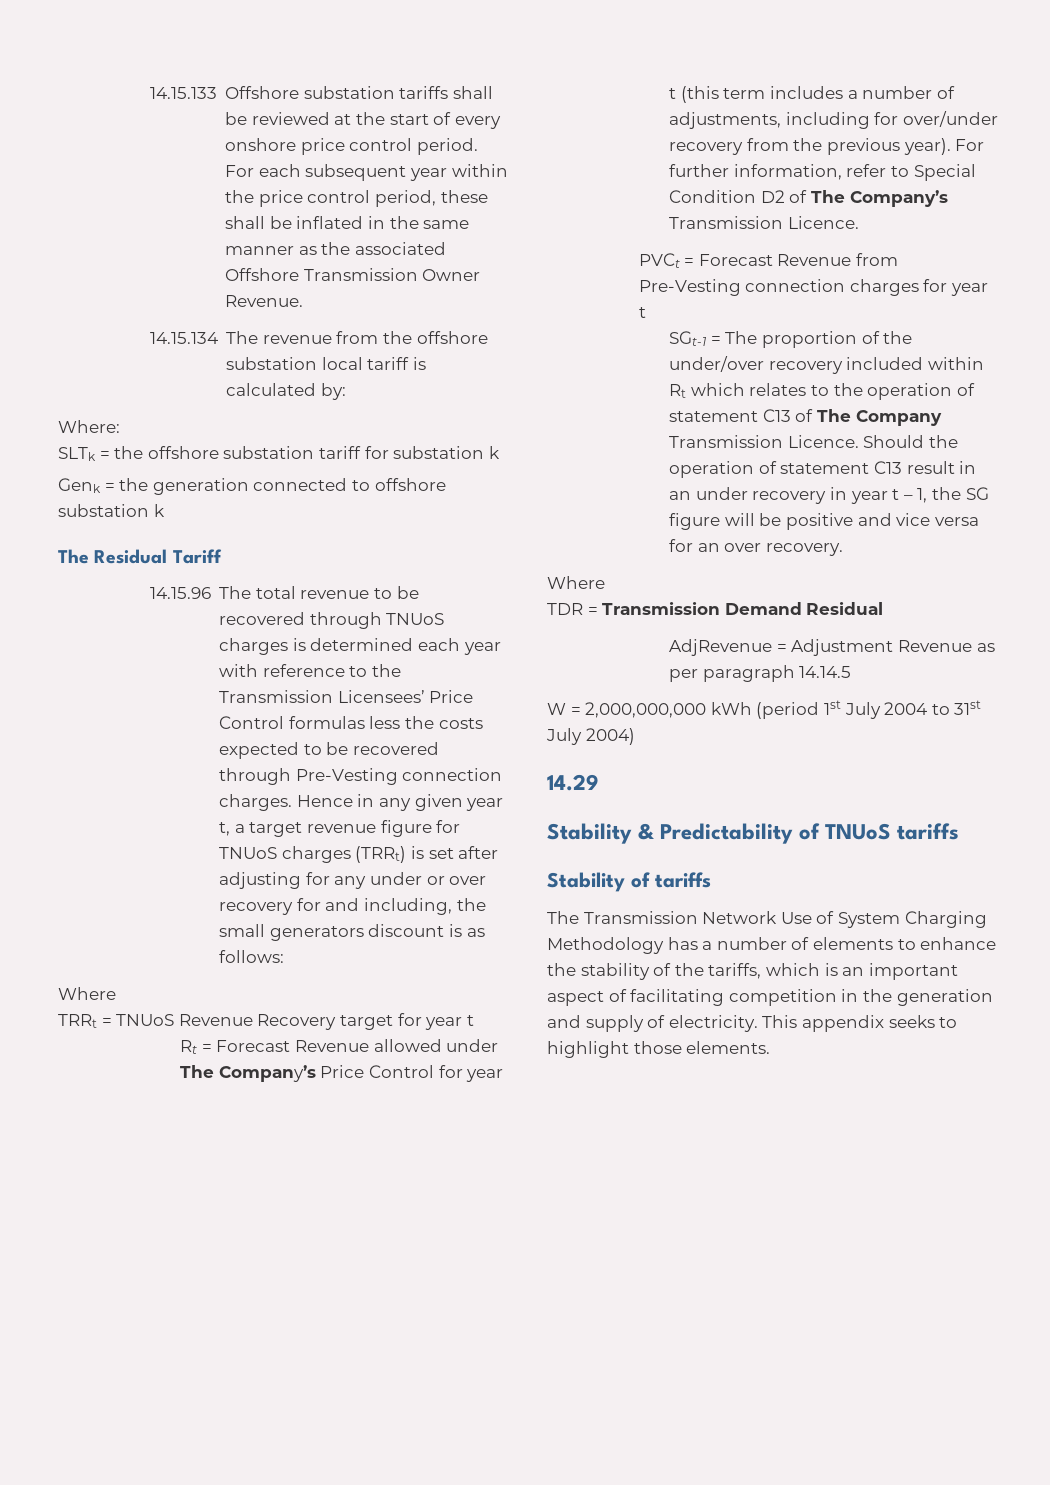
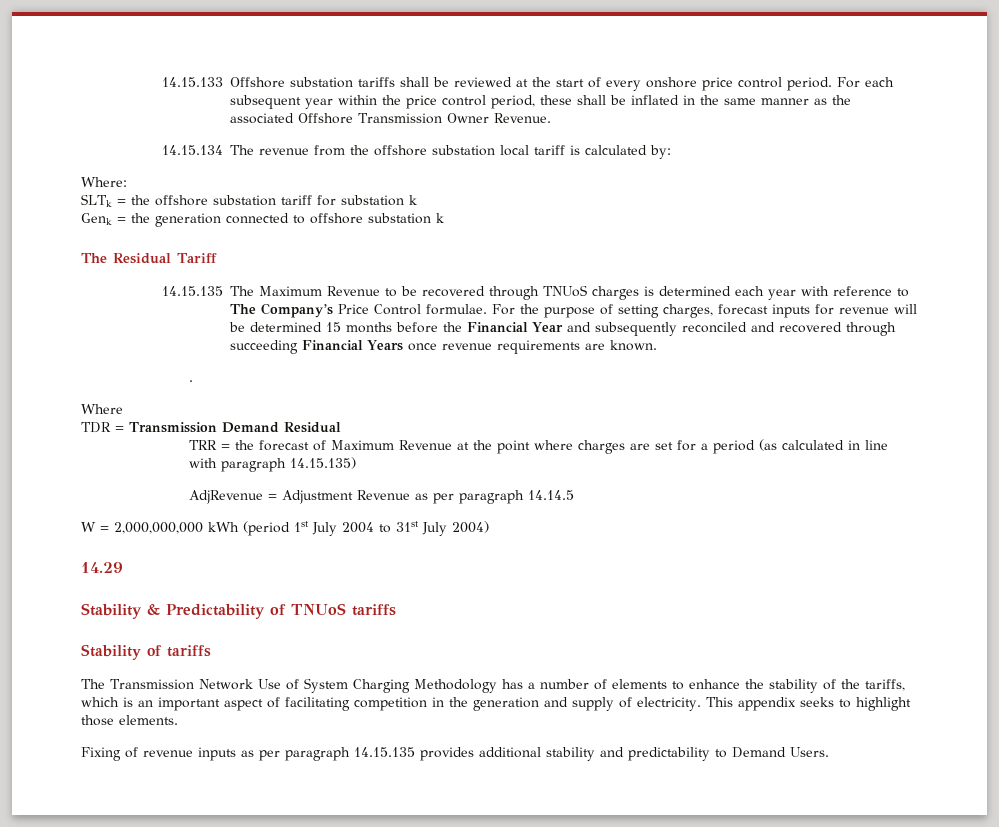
- 14.15.96 The total revenue to be recovered through TNUoS charges is determined each year with reference to the Transmission Licensees’ Price Control formulas less the costs expected to be recovered through Pre-Vesting connection charges. Hence in any given year t, a target revenue figure for TNUoS charges (TRRt) is set after adjusting for any under or over recovery for and including, the small generators discount is as follows:
- Where
- TRRt = TNUoS Revenue Recovery target for year t
- Rt = Forecast Revenue allowed under The Company’s Price Control for year t (this term includes a number of adjustments, including for over/under recovery from the previous year). For further information, refer to Special Condition D2 of The Company’s Transmission Licence.
- PVCt = Forecast Revenue from Pre-Vesting connection charges for year t
- SGt-1 = The proportion of the under/over recovery included within Rt which relates to the operation of statement C13 of The Company Transmission Licence. Should the operation of statement C13 result in an under recovery in year t – 1, the SG figure will be positive and vice versa for an over recovery.
+ 14.15.135 The Maximum Revenue to be recovered through TNUoS charges is determined each year with reference to The Company’s Price Control formulae. For the purpose of setting charges, forecast inputs for revenue will be determined 15 months before the Financial Year and subsequently reconciled and recovered through succeeding Financial Years once revenue requirements are known.
+ .
+ TRR = the forecast of Maximum Revenue at the point where charges are set for a period (as calculated in line with paragraph 14.15.135)
+ Fixing of revenue inputs as per paragraph 14.15.135 provides additional stability and predictability to Demand Users.

